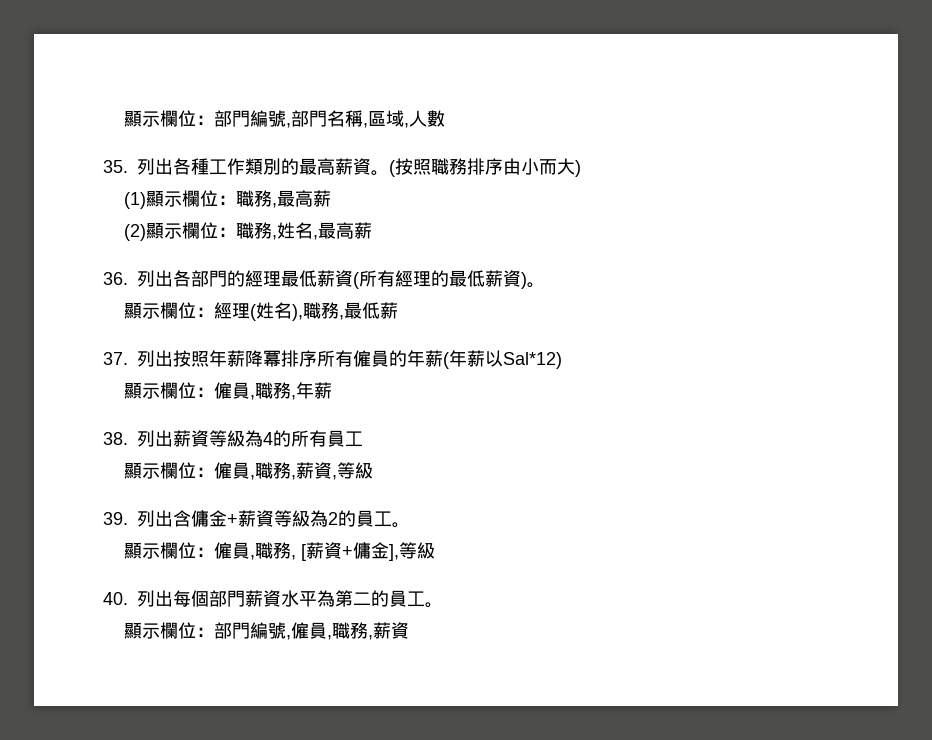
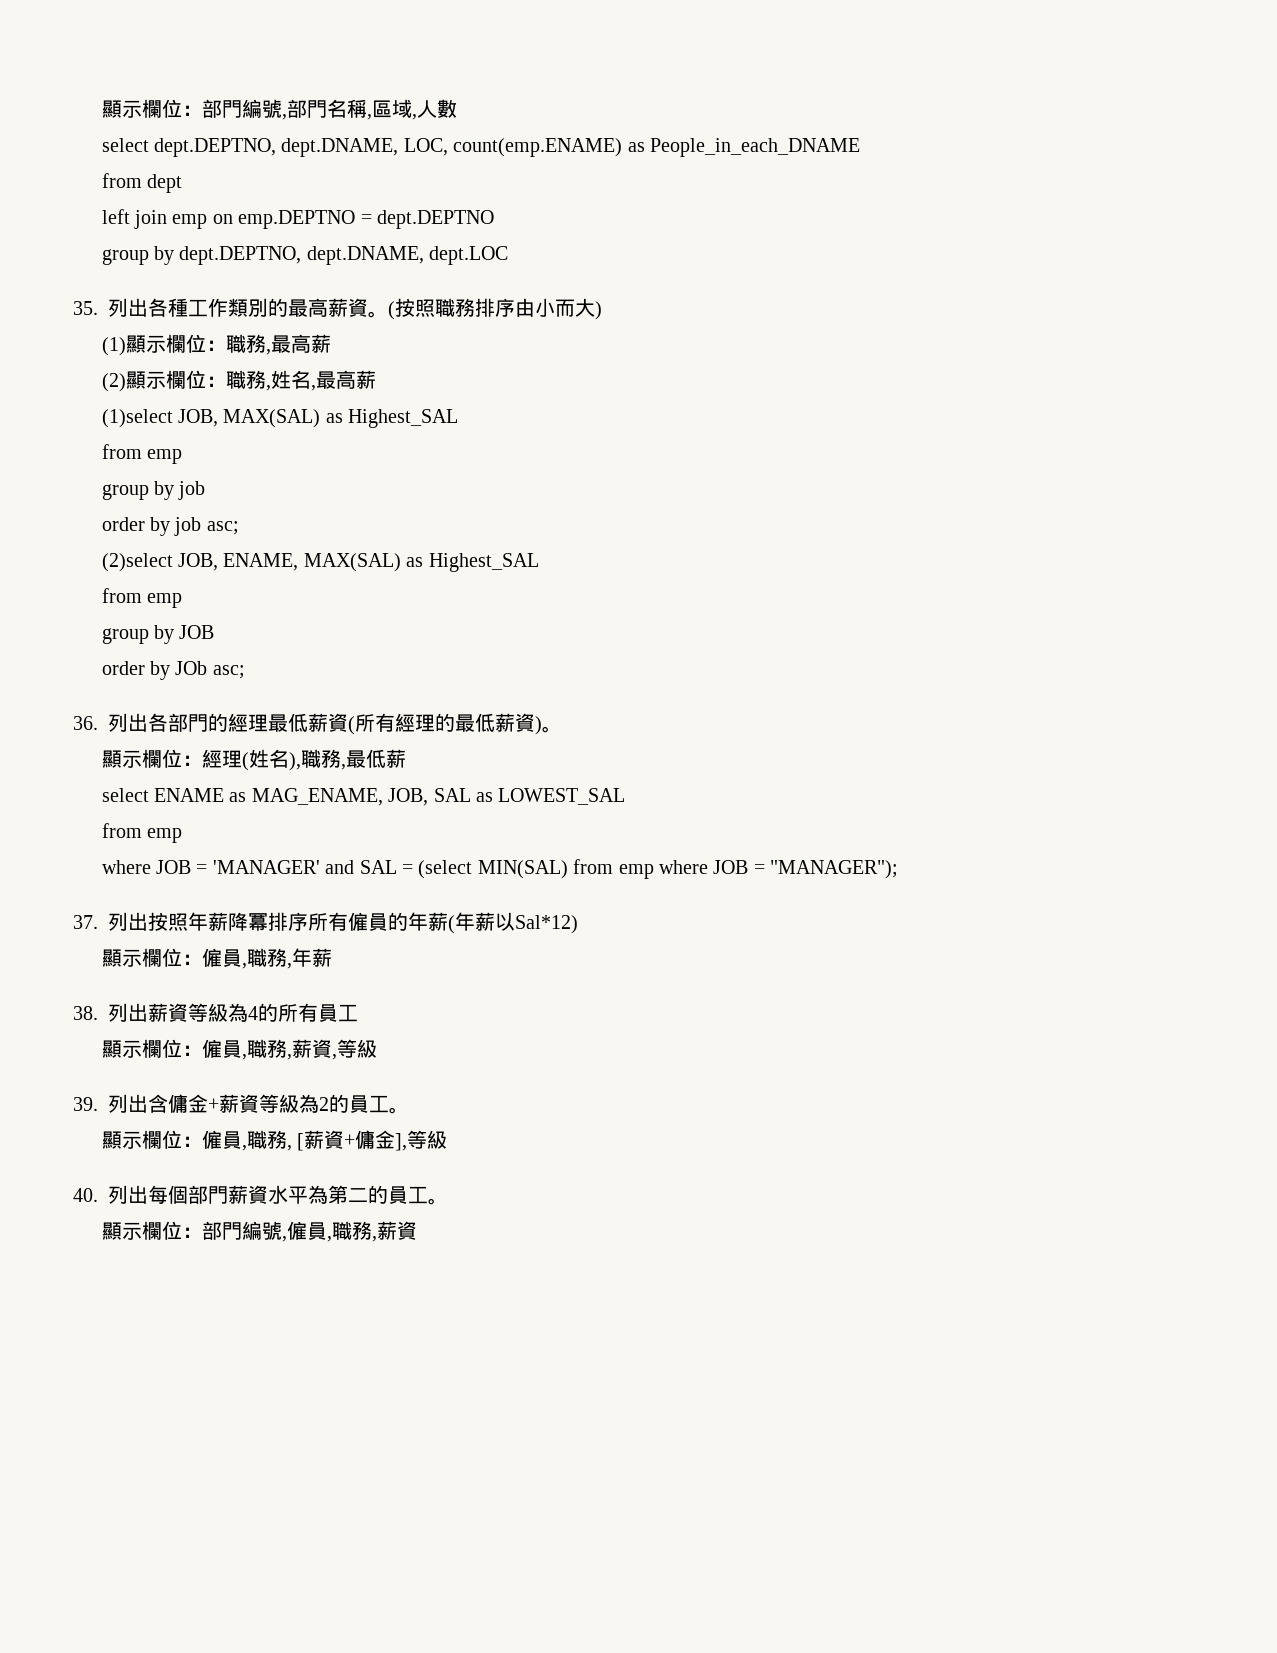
+ select dept.DEPTNO, dept.DNAME, LOC, count(emp.ENAME) as People_in_each_DNAME
+ from dept
+ left join emp on emp.DEPTNO = dept.DEPTNO
+ group by dept.DEPTNO, dept.DNAME, dept.LOC
+ (1)select JOB, MAX(SAL) as Highest_SAL
+ from emp
+ group by job
+ order by job asc;
+ (2)select JOB, ENAME, MAX(SAL) as Highest_SAL
+ from emp
+ group by JOB
+ order by JOb asc;
+ select ENAME as MAG_ENAME, JOB, SAL as LOWEST_SAL
+ from emp
+ where JOB = 'MANAGER' and SAL = (select MIN(SAL) from emp where JOB = "MANAGER");

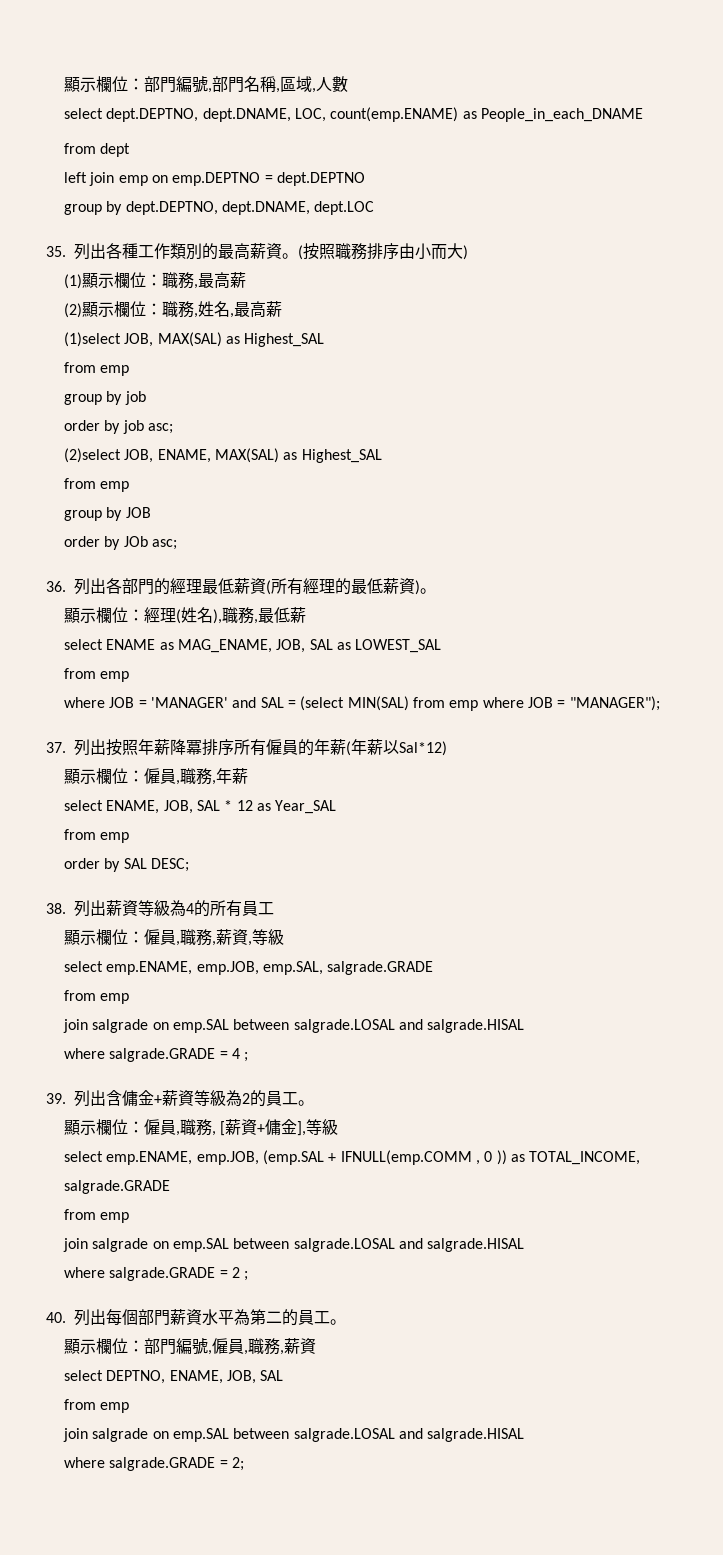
+ select ENAME, JOB, SAL * 12 as Year_SAL
+ from emp
+ order by SAL DESC;
+ select emp.ENAME, emp.JOB, emp.SAL, salgrade.GRADE
+ from emp
+ join salgrade on emp.SAL between salgrade.LOSAL and salgrade.HISAL
+ where salgrade.GRADE = 4 ;
+ select emp.ENAME, emp.JOB, (emp.SAL + IFNULL(emp.COMM , 0 )) as TOTAL_INCOME, salgrade.GRADE
+ from emp
+ join salgrade on emp.SAL between salgrade.LOSAL and salgrade.HISAL
+ where salgrade.GRADE = 2 ;
+ select DEPTNO, ENAME, JOB, SAL
+ from emp
+ join salgrade on emp.SAL between salgrade.LOSAL and salgrade.HISAL
+ where salgrade.GRADE = 2;

